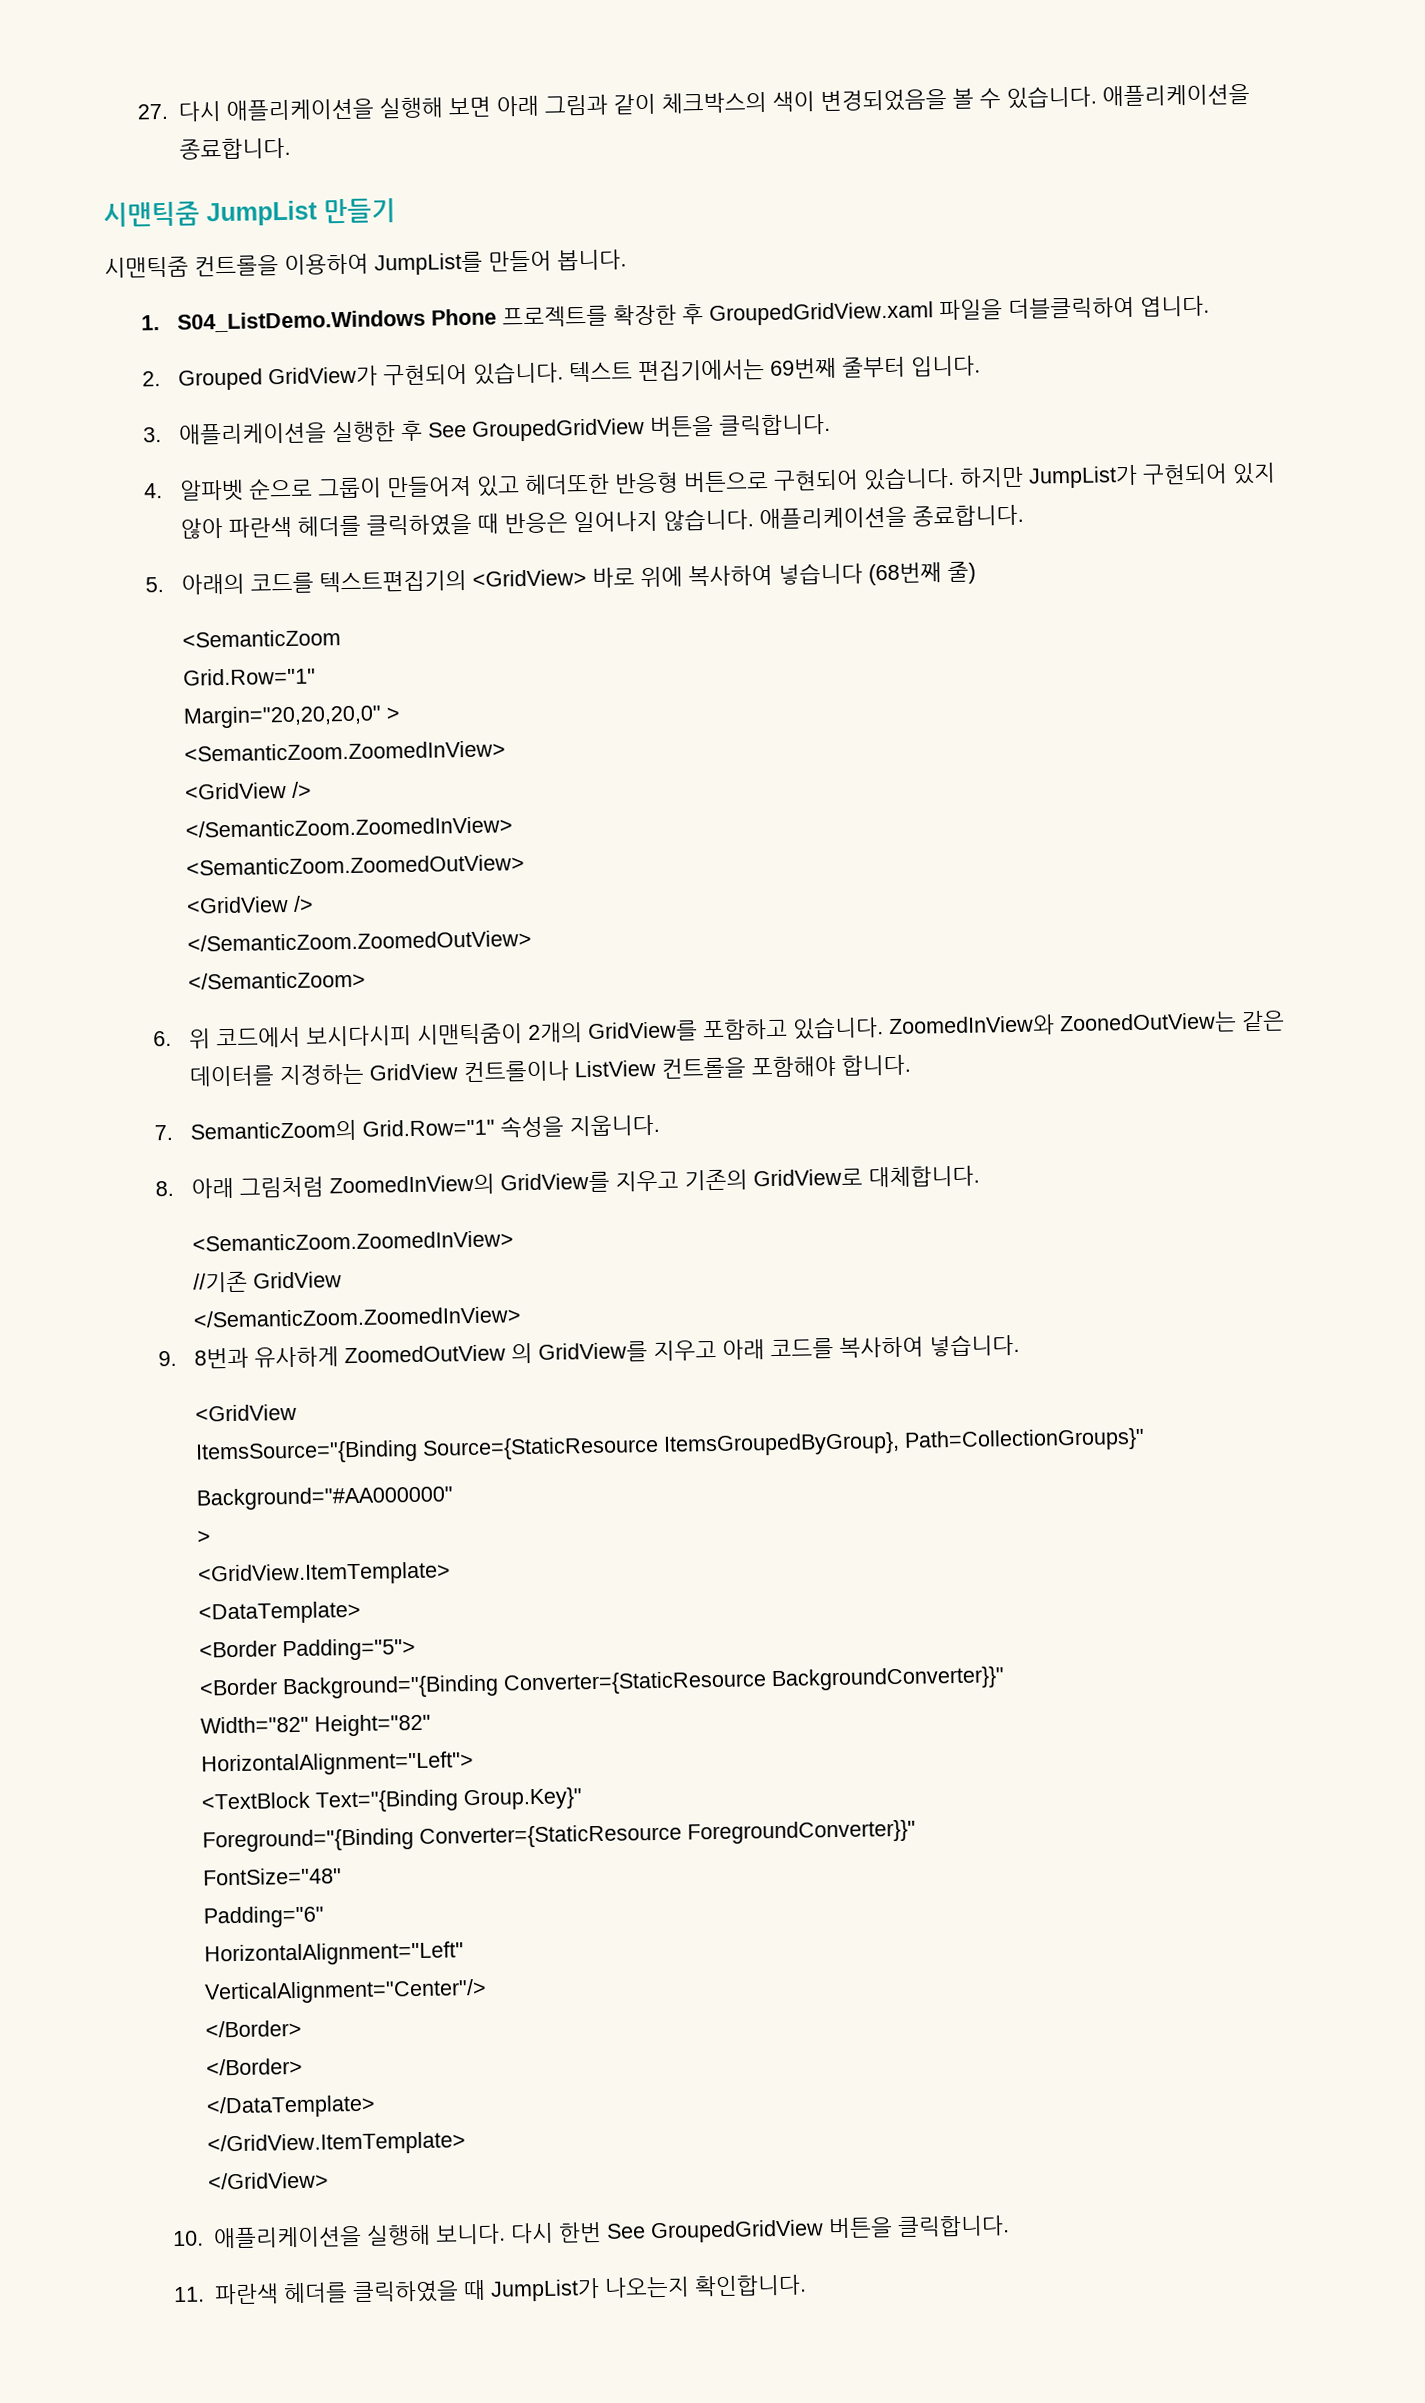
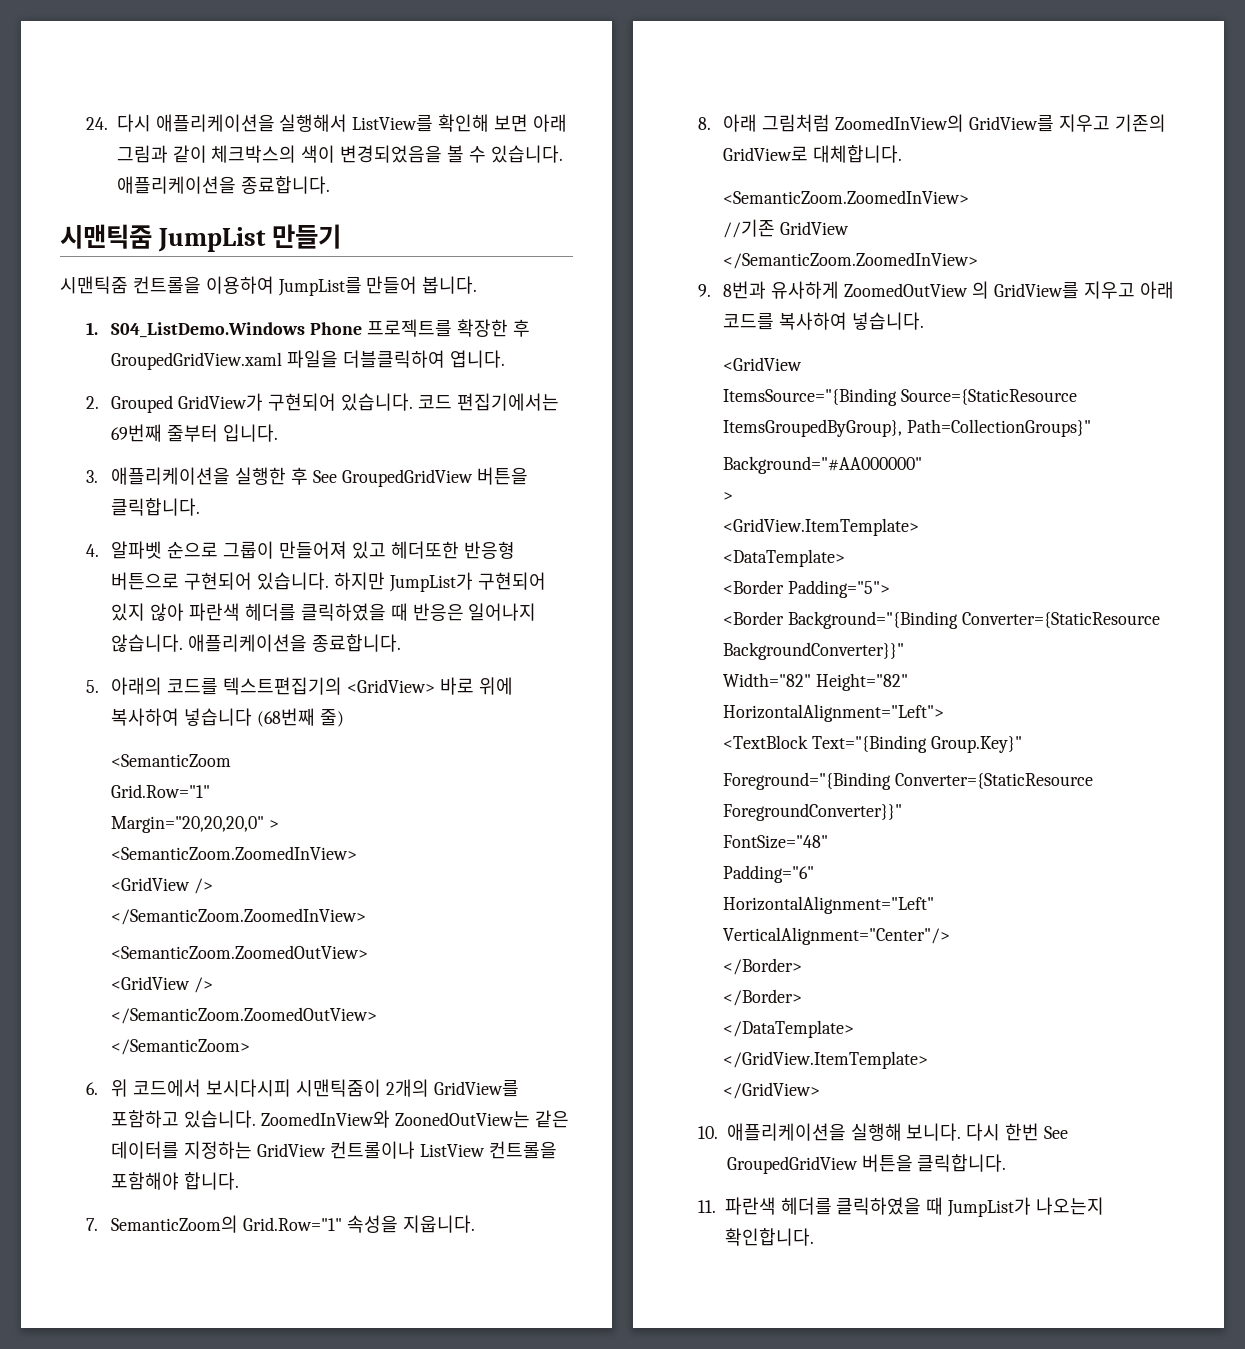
- 27. 다시 애플리케이션을 실행해 보면 아래 그림과 같이 체크박스의 색이 변경되었음을 볼 수 있습니다.
+ 24. 다시 애플리케이션을 실행해서 ListView를 확인해 보면 아래 그림과 같이 체크박스의 색이 변경되었음을 볼 수 있습니다.
- 텍스트 편집기에서는 69번째 줄부터 입니다.
+ 코드 편집기에서는 69번째 줄부터 입니다.

